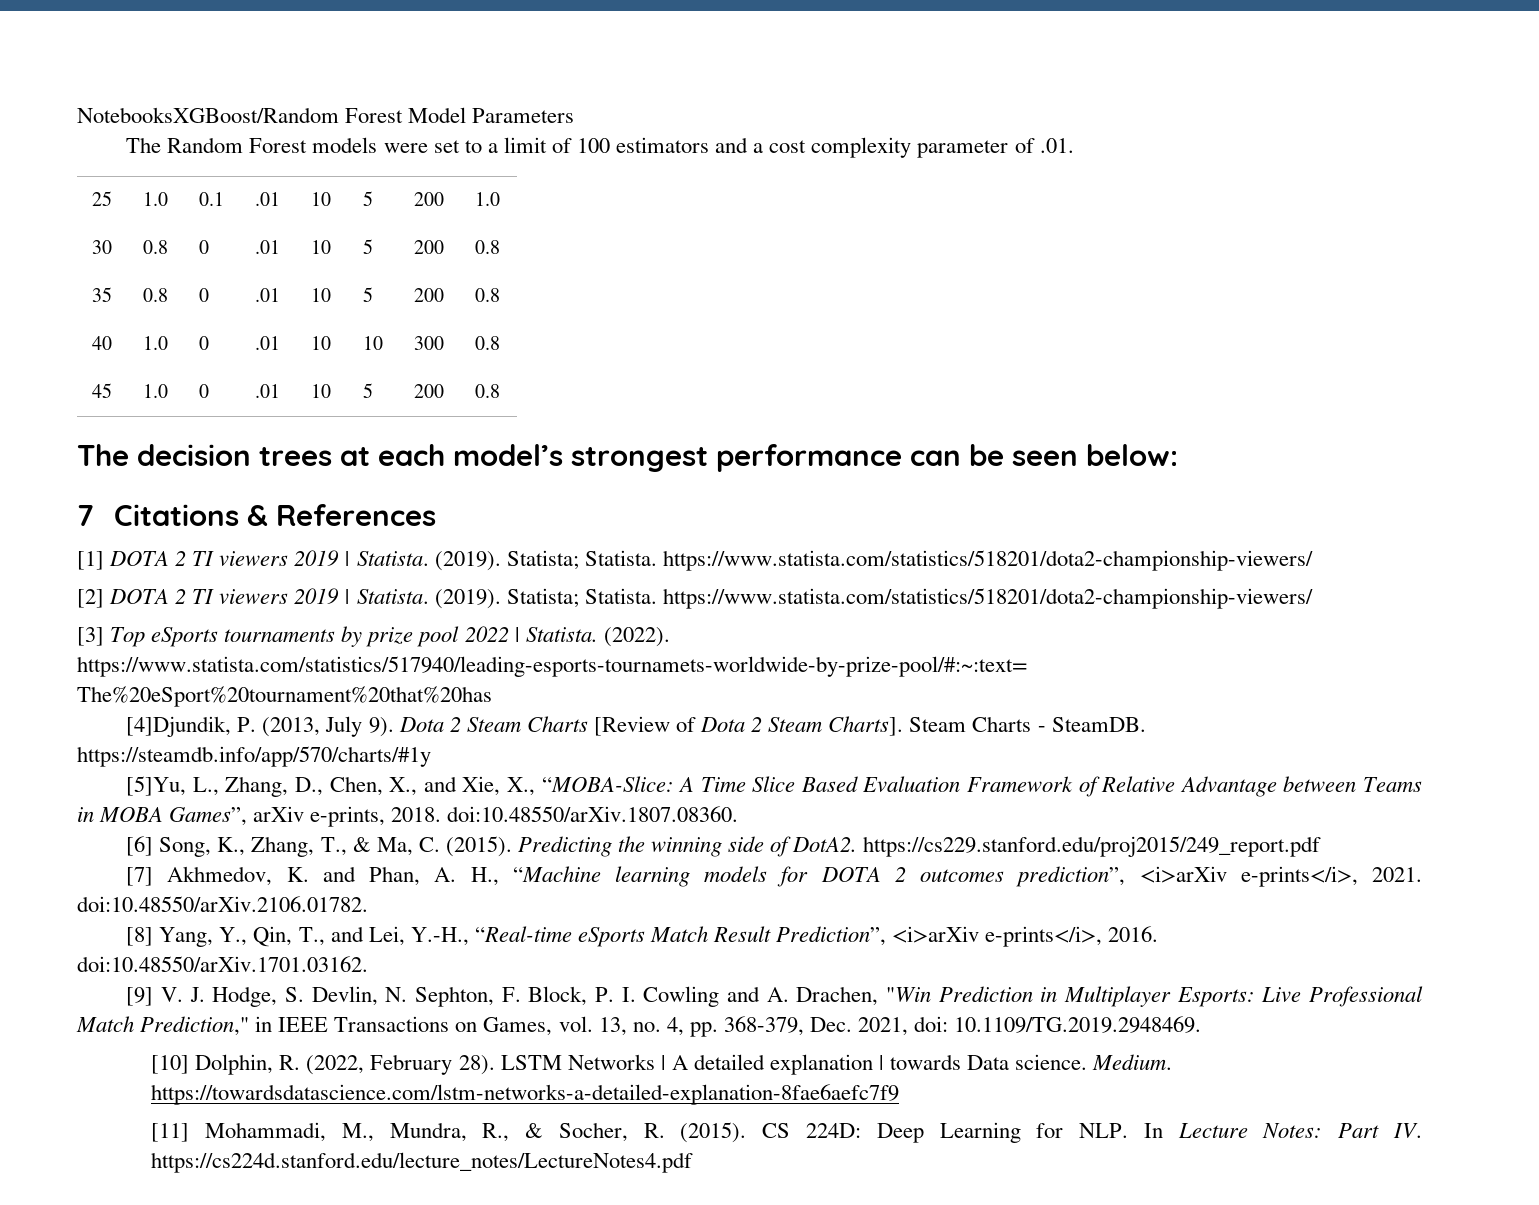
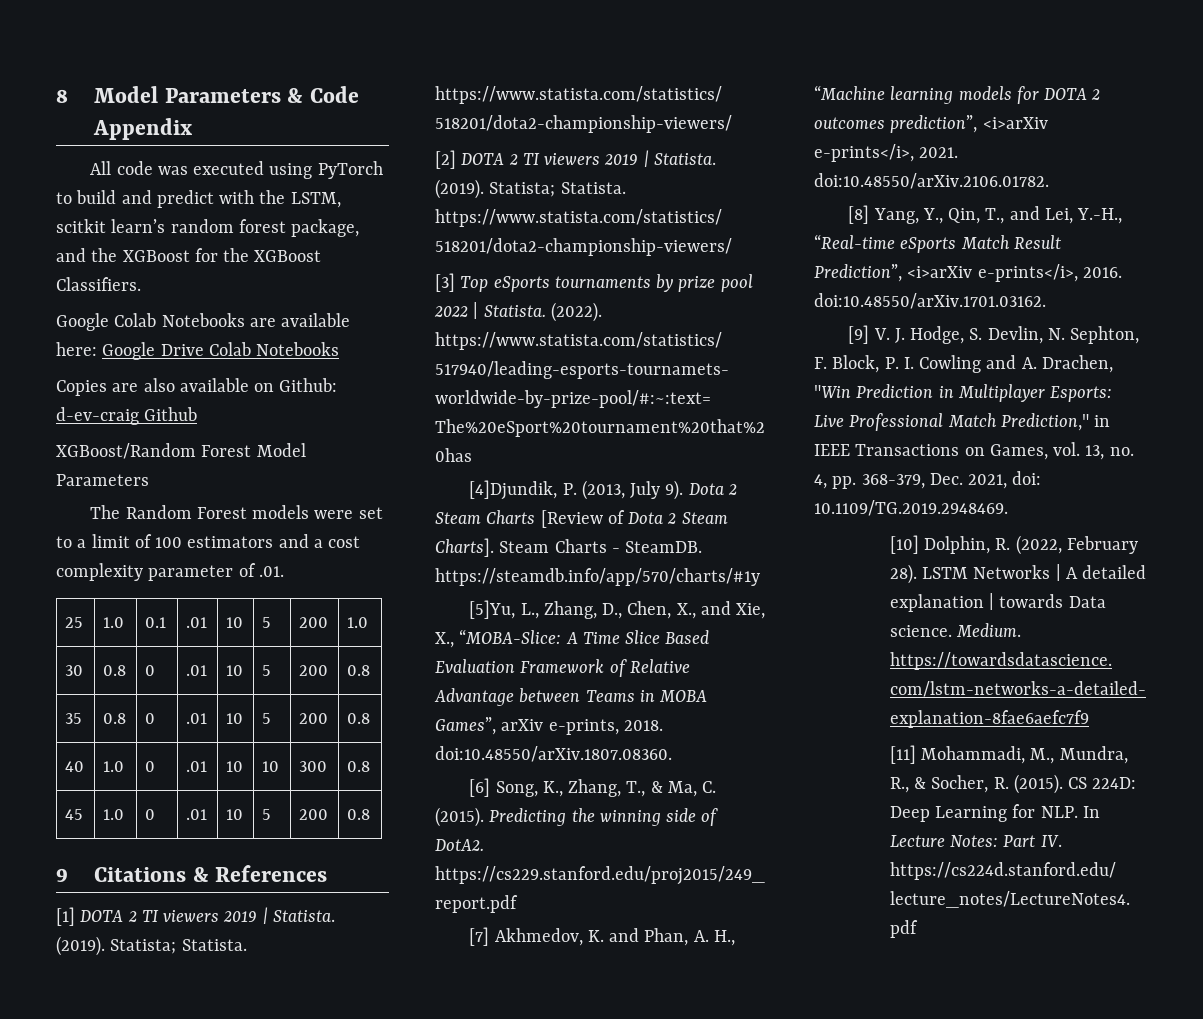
- NotebooksXGBoost/Random Forest Model Parameters
+ 8 Model Parameters & Code Appendix
+ All code was executed using PyTorch to build and predict with the LSTM, scitkit learn’s random forest package, and the XGBoost for the XGBoost Classifiers.
+ Google Colab Notebooks are available here: Google Drive Colab Notebooks
+ Copies are also available on Github: d-ev-craig Github
+ XGBoost/Random Forest Model Parameters
- The decision trees at each model’s strongest performance can be seen below:
- 7 Citations & References
+ 9 Citations & References

